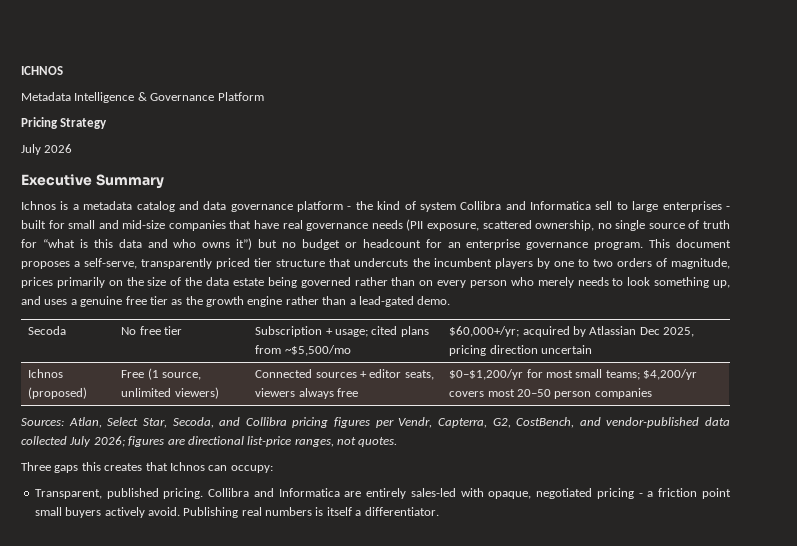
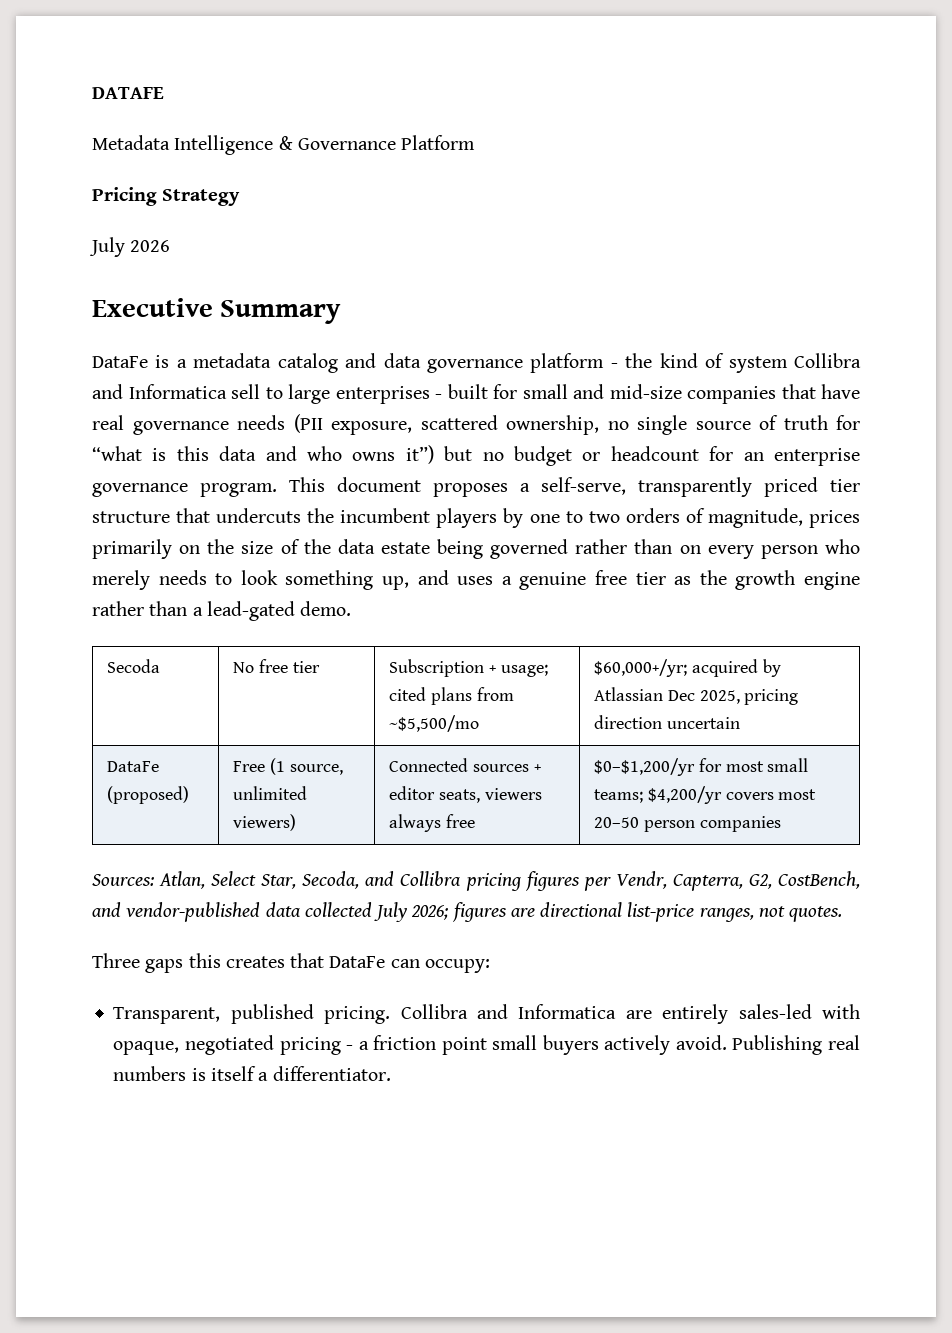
- ICHNOS
+ DATAFE
- Ichnos is a metadata catalog and data governance platform - the kind of system Collibra and Informatica sell to large enterprises - built for small and mid-size companies that have real governance needs (PII exposure, scattered ownership, no single source of truth for “what is this data and who owns it”) but no budget or headcount for an enterprise governance program.
+ DataFe is a metadata catalog and data governance platform - the kind of system Collibra and Informatica sell to large enterprises - built for small and mid-size companies that have real governance needs (PII exposure, scattered ownership, no single source of truth for “what is this data and who owns it”) but no budget or headcount for an enterprise governance program.
- Ichnos (proposed) | Free (1 source, unlimited viewers) | Connected sources + editor seats, viewers always free | $0–$1,200/yr for most small teams; $4,200/yr covers most 20–50 person companies
+ DataFe (proposed) | Free (1 source, unlimited viewers) | Connected sources + editor seats, viewers always free | $0–$1,200/yr for most small teams; $4,200/yr covers most 20–50 person companies
- Three gaps this creates that Ichnos can occupy:
+ Three gaps this creates that DataFe can occupy:

